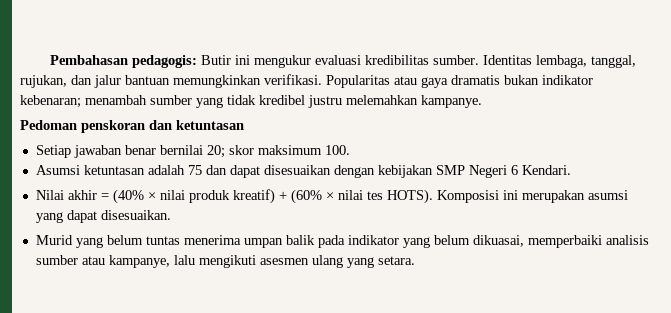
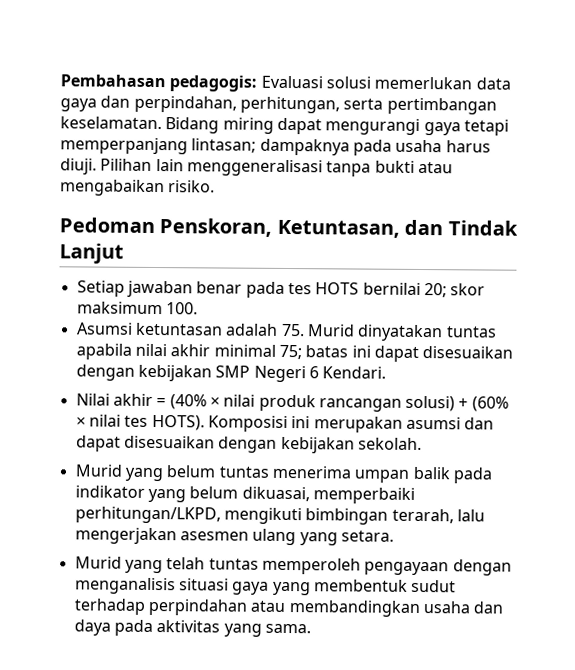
- Pembahasan pedagogis: Butir ini mengukur evaluasi kredibilitas sumber. Identitas lembaga, tanggal, rujukan, dan jalur bantuan memungkinkan verifikasi. Popularitas atau gaya dramatis bukan indikator kebenaran; menambah sumber yang tidak kredibel justru melemahkan kampanye.
- Pedoman penskoran dan ketuntasan
+ Pembahasan pedagogis: Evaluasi solusi memerlukan data gaya dan perpindahan, perhitungan, serta pertimbangan keselamatan. Bidang miring dapat mengurangi gaya tetapi memperpanjang lintasan; dampaknya pada usaha harus diuji. Pilihan lain menggeneralisasi tanpa bukti atau mengabaikan risiko.
+ Pedoman Penskoran, Ketuntasan, dan Tindak Lanjut
- Setiap jawaban benar bernilai 20; skor maksimum 100.
+ Setiap jawaban benar pada tes HOTS bernilai 20; skor maksimum 100.
- Asumsi ketuntasan adalah 75 dan dapat disesuaikan dengan kebijakan SMP Negeri 6 Kendari.
+ Asumsi ketuntasan adalah 75. Murid dinyatakan tuntas apabila nilai akhir minimal 75; batas ini dapat disesuaikan dengan kebijakan SMP Negeri 6 Kendari.
- Nilai akhir = (40% × nilai produk kreatif) + (60% × nilai tes HOTS).
+ Nilai akhir = (40% × nilai produk rancangan solusi) + (60% × nilai tes HOTS).
- Komposisi ini merupakan asumsi yang dapat disesuaikan.
+ Komposisi ini merupakan asumsi dan dapat disesuaikan dengan kebijakan sekolah.
- Murid yang belum tuntas menerima umpan balik pada indikator yang belum dikuasai, memperbaiki analisis sumber atau kampanye, lalu mengikuti asesmen ulang yang setara.
+ Murid yang belum tuntas menerima umpan balik pada indikator yang belum dikuasai, memperbaiki perhitungan/LKPD, mengikuti bimbingan terarah, lalu mengerjakan asesmen ulang yang setara.
+ Murid yang telah tuntas memperoleh pengayaan dengan menganalisis situasi gaya yang membentuk sudut terhadap perpindahan atau membandingkan usaha dan daya pada aktivitas yang sama.

